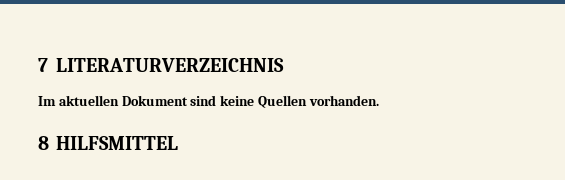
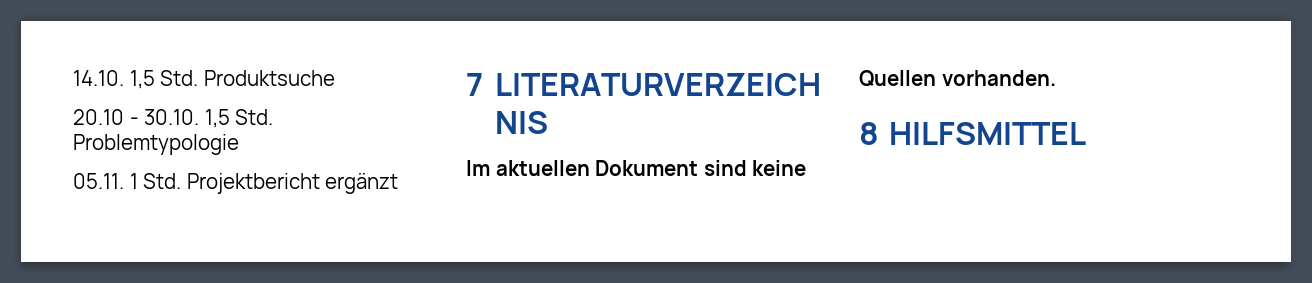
+ 14.10. 1,5 Std. Produktsuche
+ 20.10 - 30.10. 1,5 Std. Problemtypologie
+ 05.11. 1 Std. Projektbericht ergänzt

